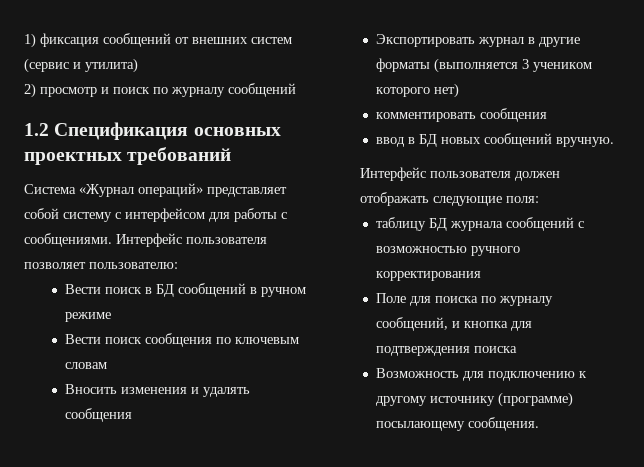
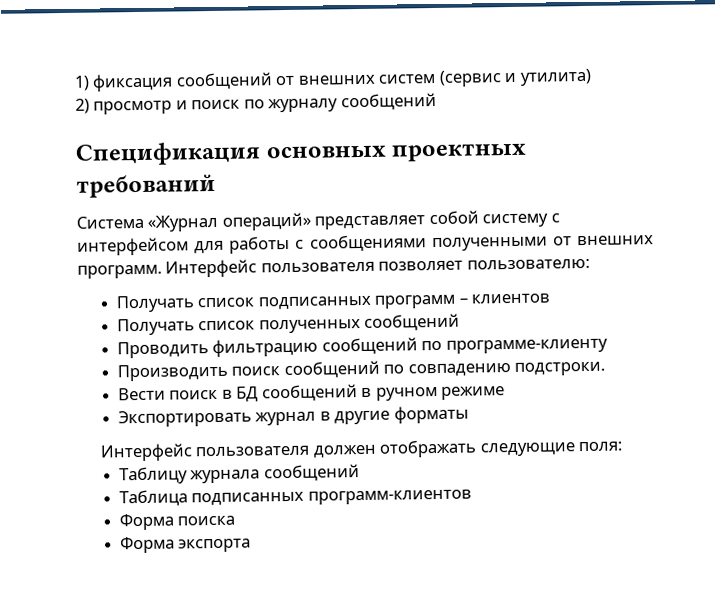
- 1.2 Спецификация основных проектных требований
+ Спецификация основных проектных требований
- Система «Журнал операций» представляет собой систему с интерфейсом для работы с сообщениями.
+ Система «Журнал операций» представляет собой систему с интерфейсом для работы с сообщениями полученными от внешних программ.
+ Получать список подписанных программ – клиентов
+ Получать список полученных сообщений
+ Проводить фильтрацию сообщений по программе-клиенту
+ Производить поиск сообщений по совпадению подстроки.
- Вести поиск сообщения по ключевым словам
- Вносить изменения и удалять сообщения
- Экспортировать журнал в другие форматы (выполняется 3 учеником которого нет)
- комментировать сообщения
- ввод в БД новых сообщений вручную.
+ Экспортировать журнал в другие форматы
- таблицу БД журнала сообщений с возможностью ручного корректирования
- Поле для поиска по журналу сообщений, и кнопка для подтверждения поиска
- Возможность для подключению к другому источнику (программе) посылающему сообщения.
+ Таблицу журнала сообщений
+ Таблица подписанных программ-клиентов
+ Форма поиска
+ Форма экспорта

